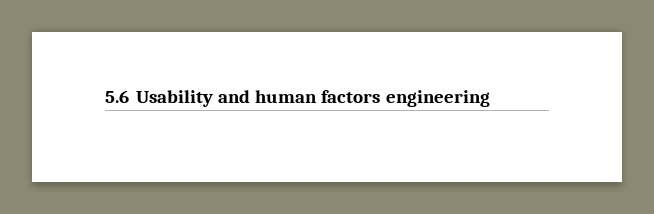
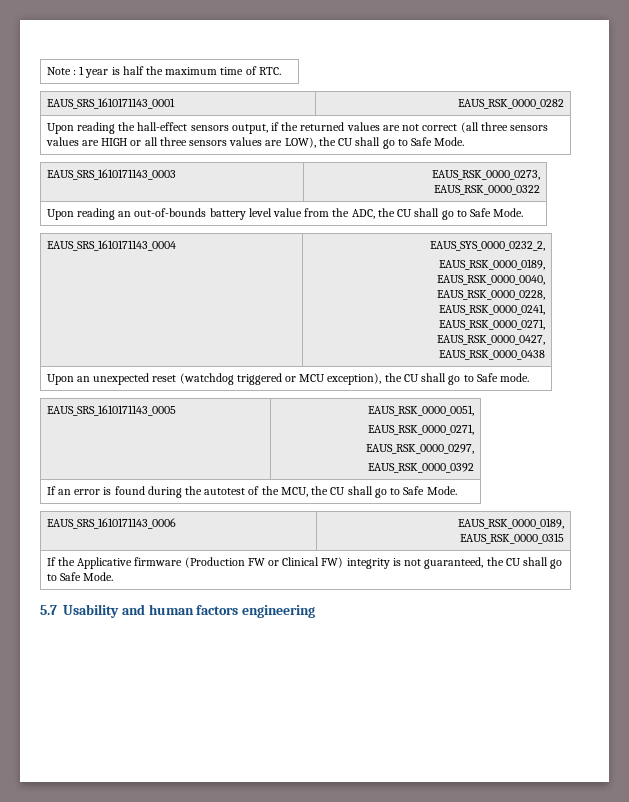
- 5.6 Usability and human factors engineering
+ Note : 1 year is half the maximum time of RTC.
+ EAUS_SRS_1610171143_0001 | EAUS_RSK_0000_0282
+ Upon reading the hall-effect sensors output, if the returned values are not correct (all three sensors values are HIGH or all three sensors values are LOW), the CU shall go to Safe Mode.
+ EAUS_SRS_1610171143_0003 | EAUS_RSK_0000_0273,
+ EAUS_RSK_0000_0322
+ Upon reading an out-of-bounds battery level value from the ADC, the CU shall go to Safe Mode.
+ EAUS_SRS_1610171143_0004 | EAUS_SYS_0000_0232_2,
+ EAUS_RSK_0000_0189,
+ EAUS_RSK_0000_0040,
+ EAUS_RSK_0000_0228,
+ EAUS_RSK_0000_0241,
+ EAUS_RSK_0000_0271,
+ EAUS_RSK_0000_0427,
+ EAUS_RSK_0000_0438
+ Upon an unexpected reset (watchdog triggered or MCU exception), the CU shall go to Safe mode.
+ EAUS_SRS_1610171143_0005 | EAUS_RSK_0000_0051,
+ EAUS_RSK_0000_0271,
+ EAUS_RSK_0000_0297,
+ EAUS_RSK_0000_0392
+ If an error is found during the autotest of the MCU, the CU shall go to Safe Mode.
+ EAUS_SRS_1610171143_0006 | EAUS_RSK_0000_0189,
+ EAUS_RSK_0000_0315
+ If the Applicative firmware (Production FW or Clinical FW) integrity is not guaranteed, the CU shall go to Safe Mode.
+ 5.7 Usability and human factors engineering

